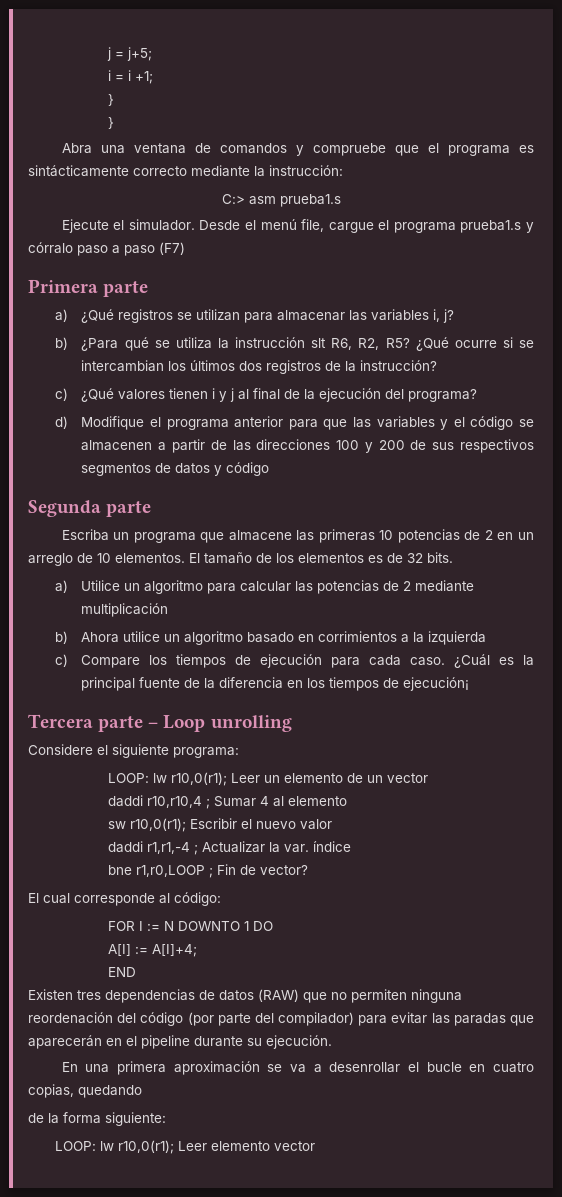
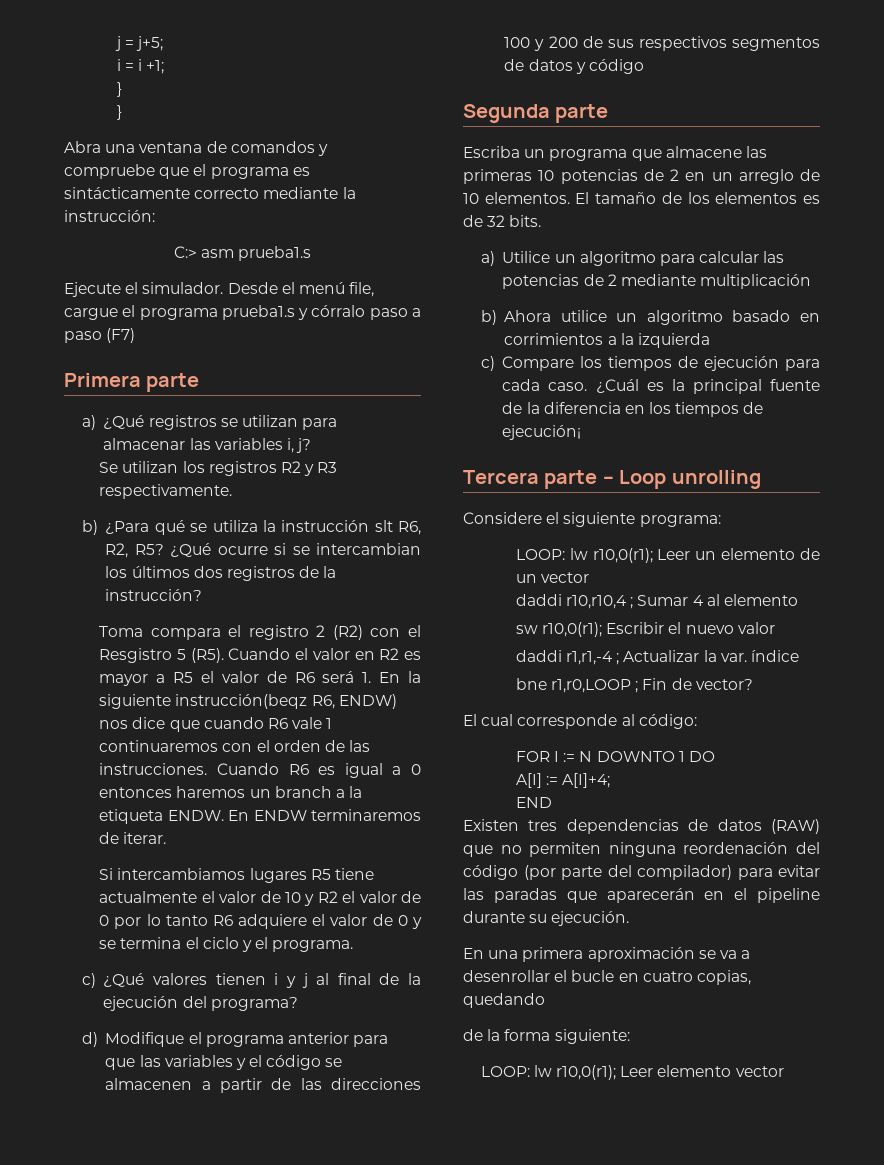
+ Se utilizan los registros R2 y R3 respectivamente.
+ Toma compara el registro 2 (R2) con el Resgistro 5 (R5). Cuando el valor en R2 es mayor a R5 el valor de R6 será 1. En la siguiente instrucción(beqz R6, ENDW) nos dice que cuando R6 vale 1 continuaremos con el orden de las instrucciones. Cuando R6 es igual a 0 entonces haremos un branch a la etiqueta ENDW. En ENDW terminaremos de iterar.
+ Si intercambiamos lugares R5 tiene actualmente el valor de 10 y R2 el valor de 0 por lo tanto R6 adquiere el valor de 0 y se termina el ciclo y el programa.

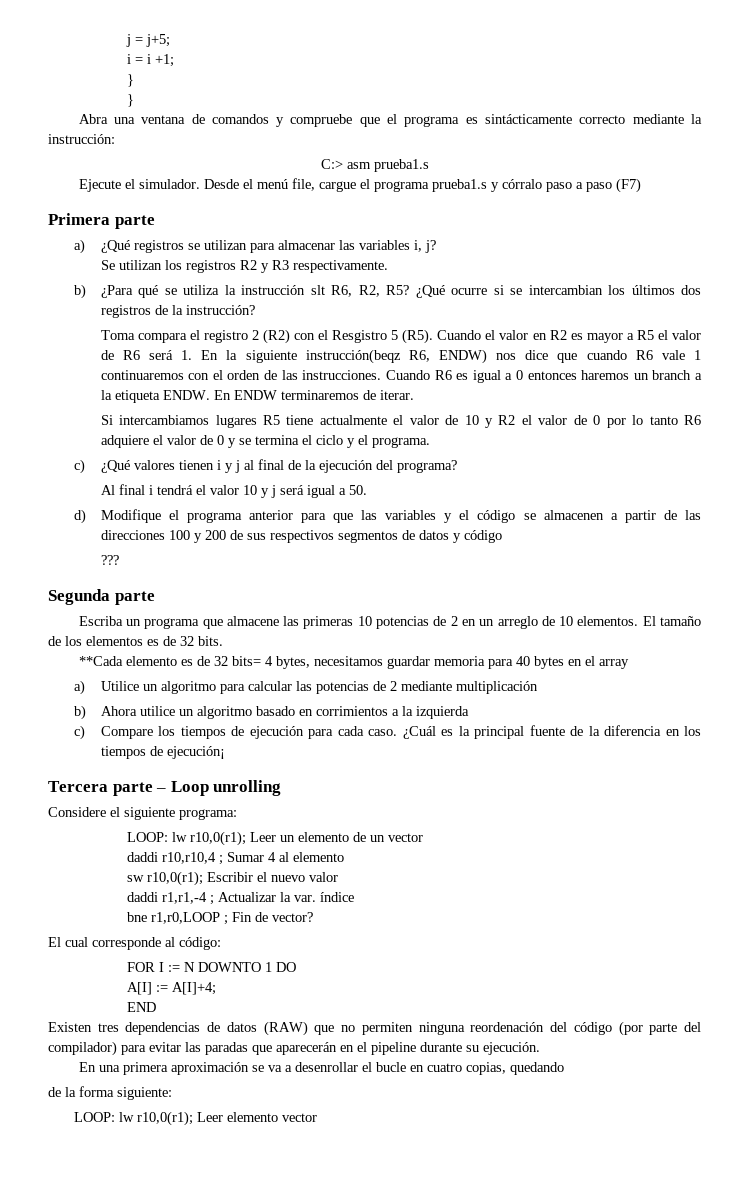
+ Al final i tendrá el valor 10 y j será igual a 50.
+ ???
+ **Cada elemento es de 32 bits= 4 bytes, necesitamos guardar memoria para 40 bytes en el array

